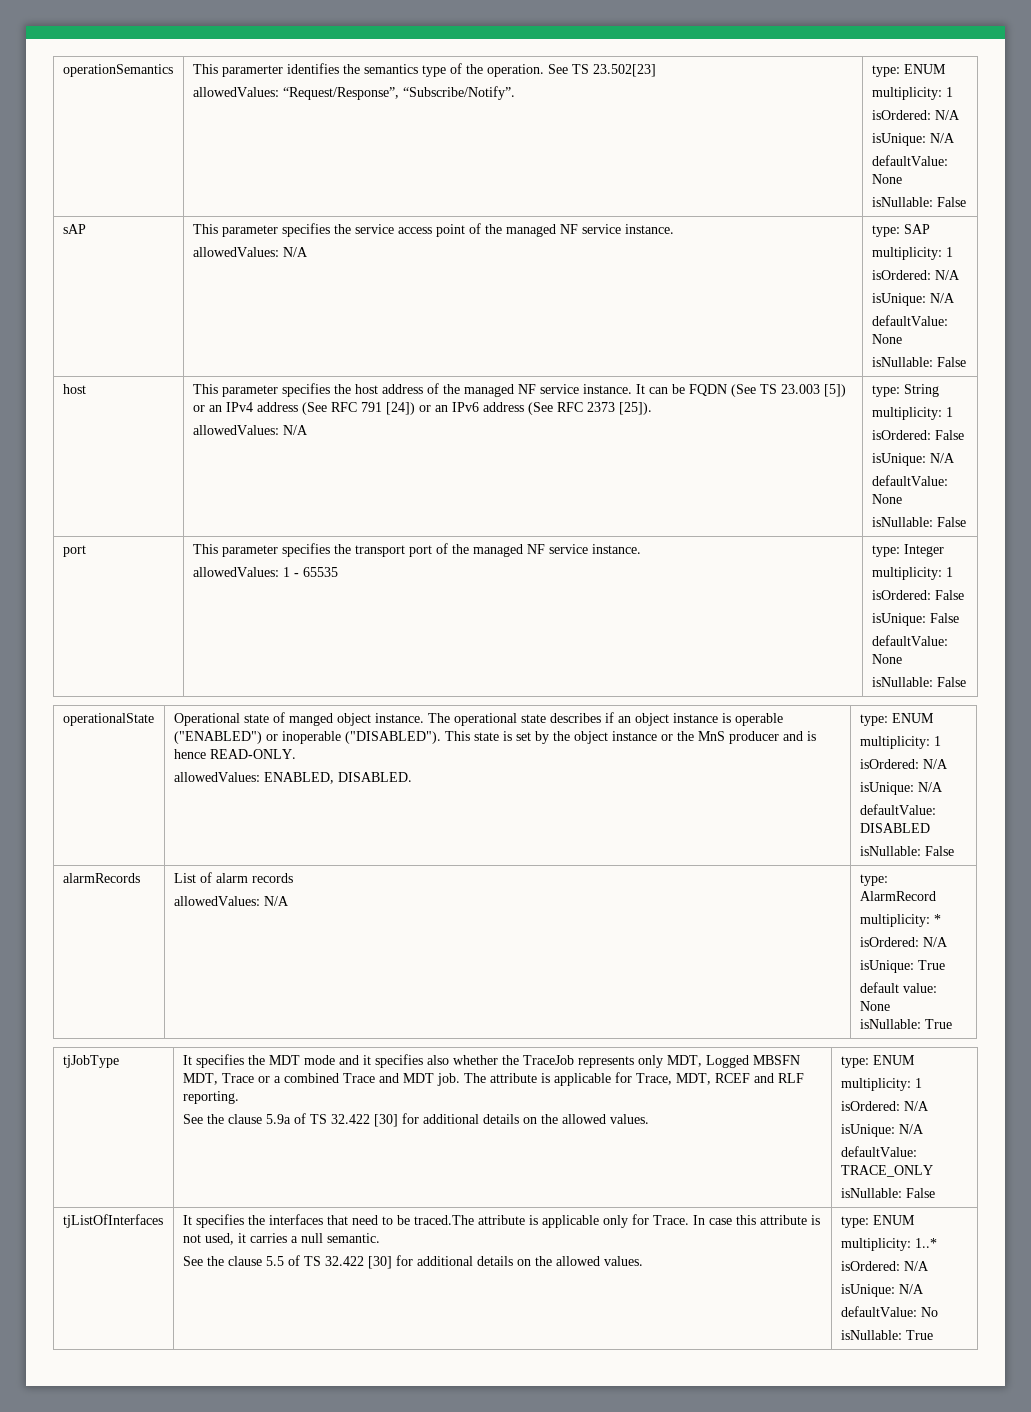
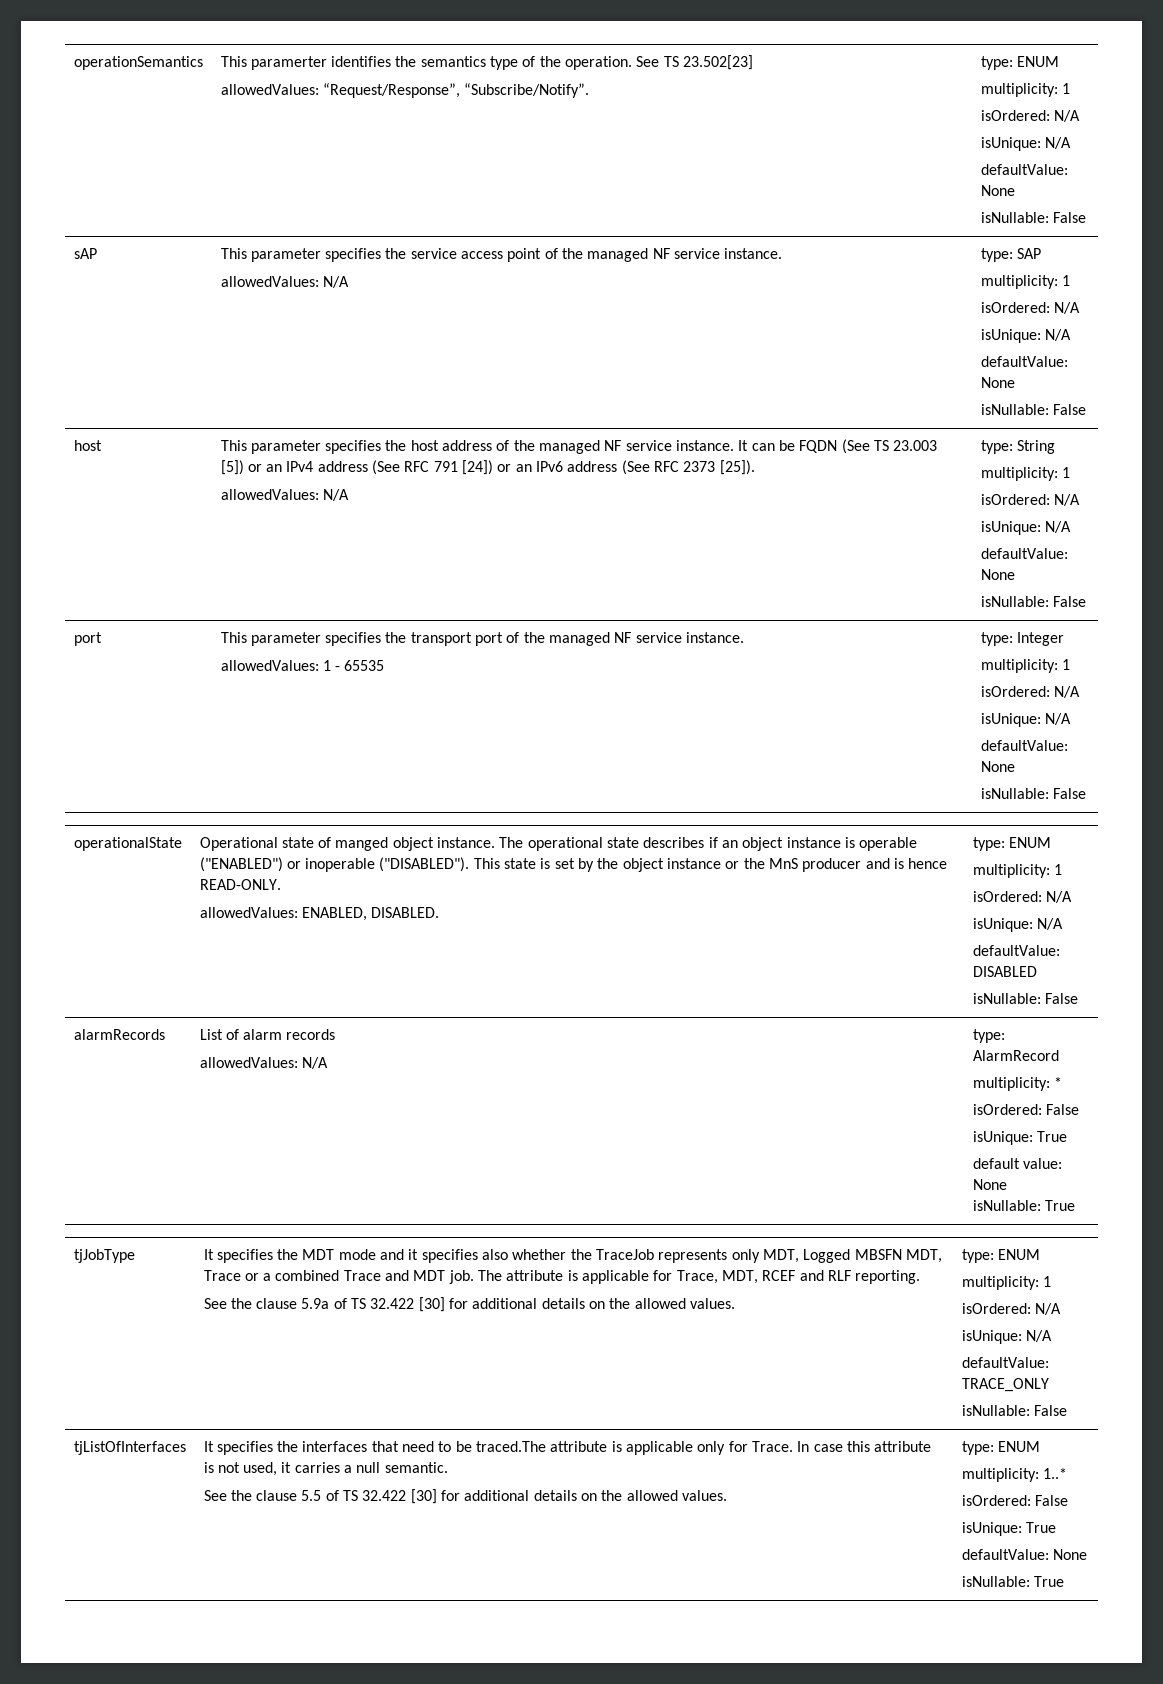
  type: String
  multiplicity: 1
- isOrdered: False
+ isOrdered: N/A
  port | This parameter specifies the transport port of the managed NF service instance.
  allowedValues: 1 - 65535 | type: Integer
  multiplicity: 1
- isOrdered: False
- isUnique: False
+ isOrdered: N/A
+ isUnique: N/A
  alarmRecords | List of alarm records
  allowedValues: N/A | type: AlarmRecord
  multiplicity: *
- isOrdered: N/A
+ isOrdered: False
  multiplicity: 1..*
- isOrdered: N/A
- isUnique: N/A
- defaultValue: No
+ isOrdered: False
+ isUnique: True
+ defaultValue: None

